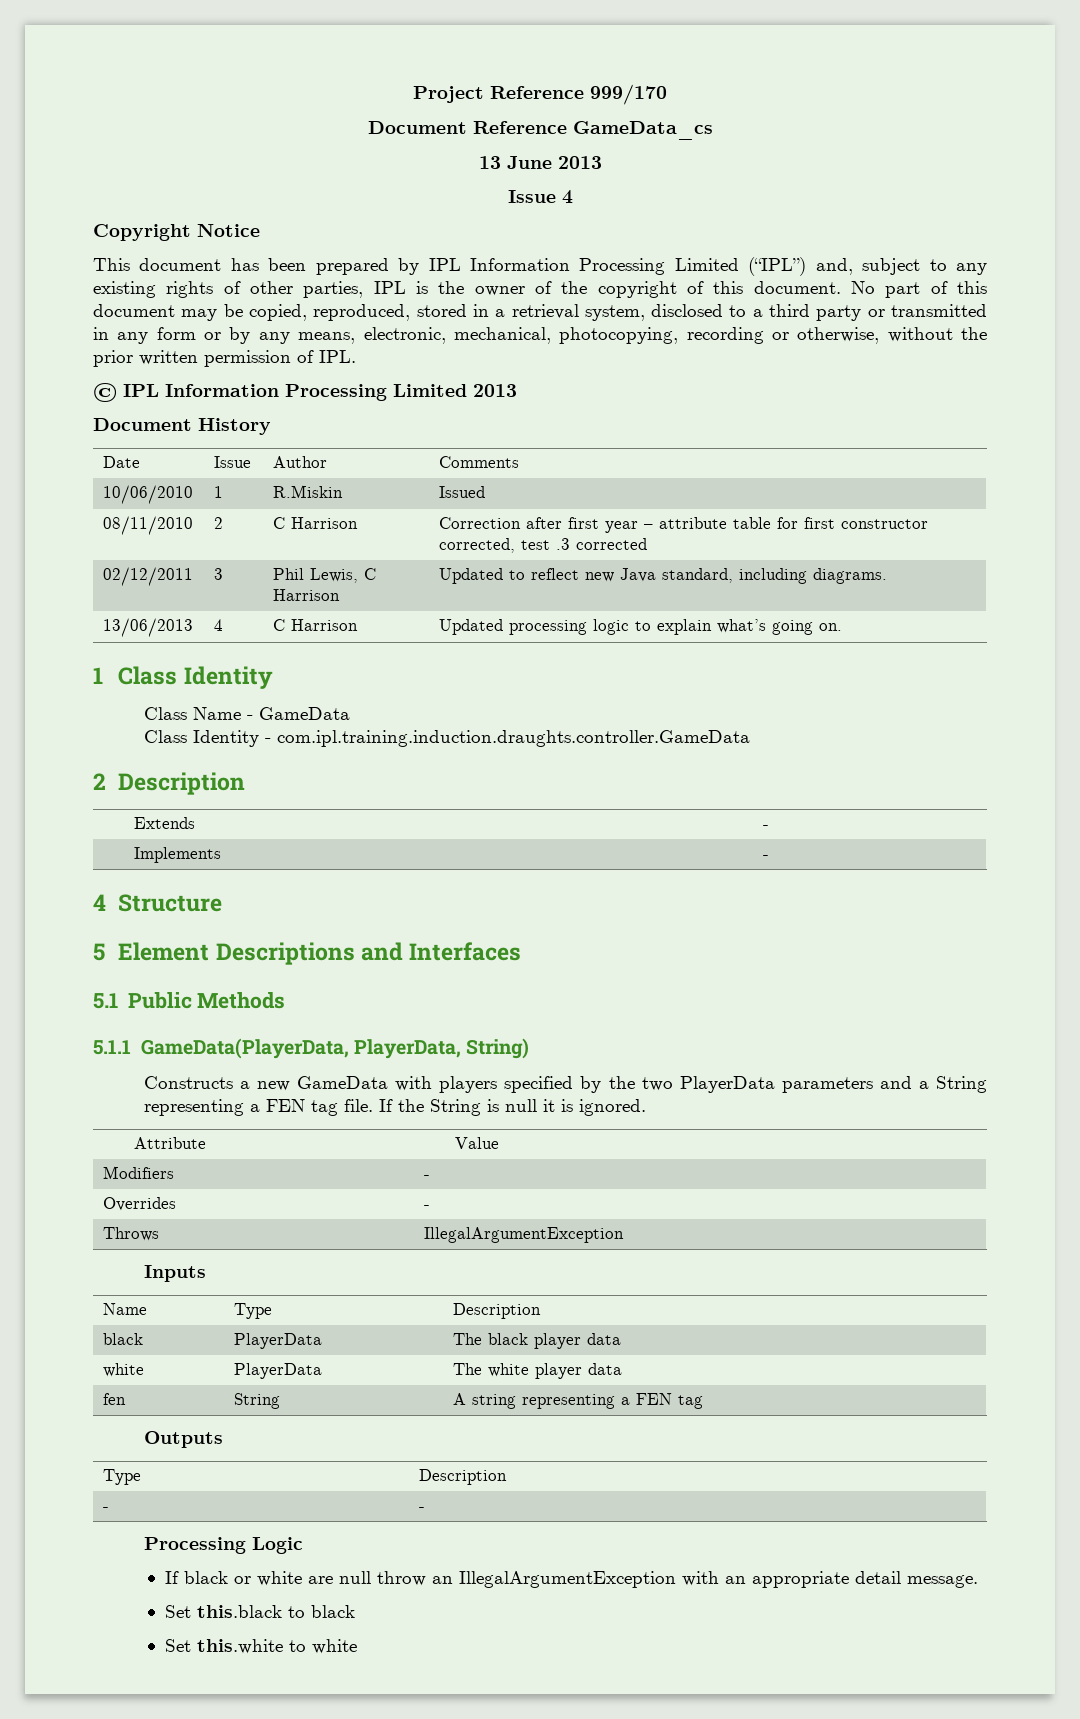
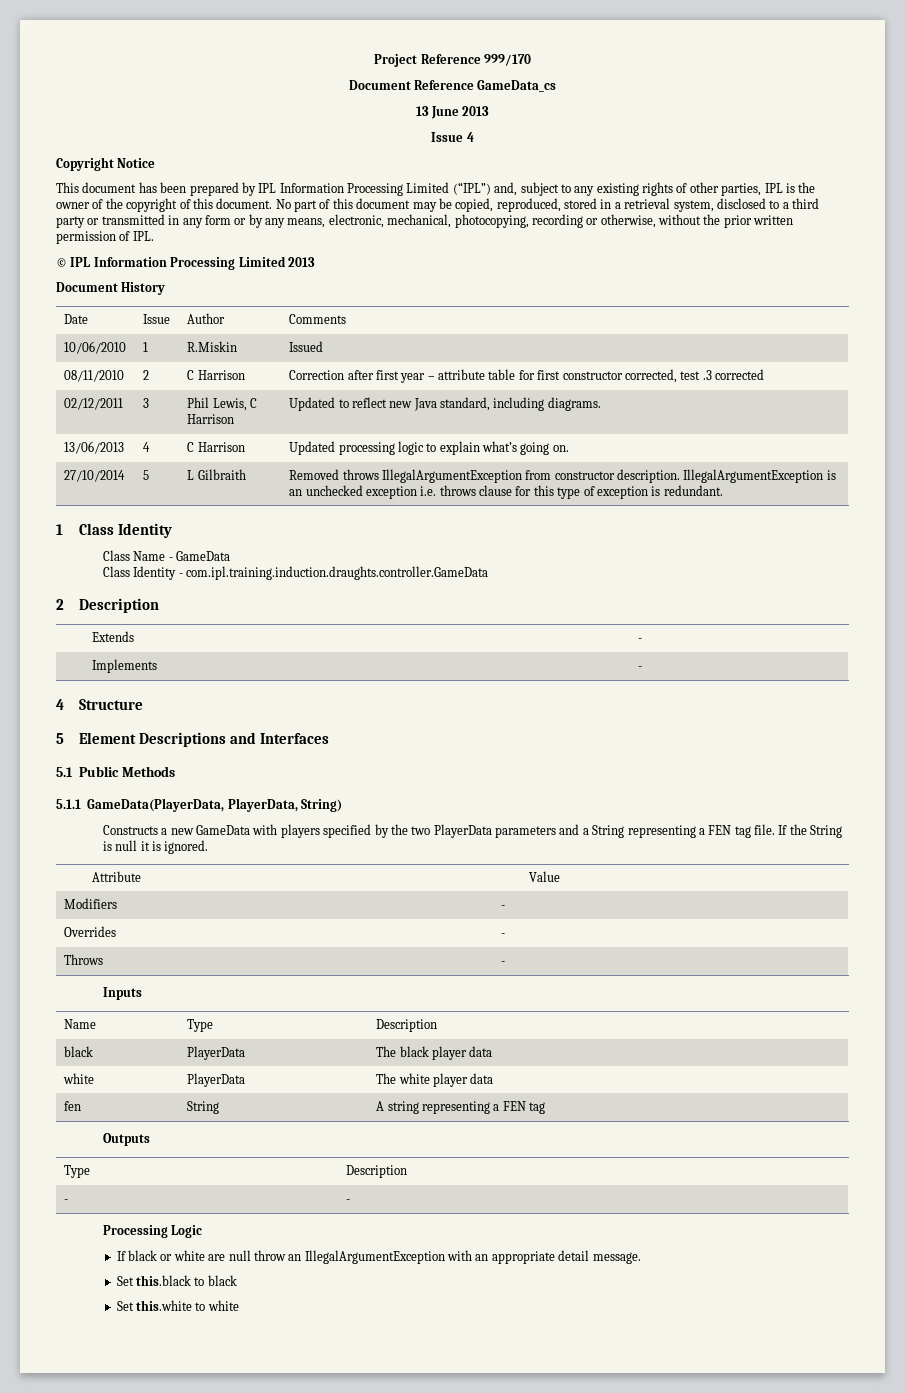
+ 27/10/2014 | 5 | L Gilbraith | Removed throws IllegalArgumentException from constructor description. IllegalArgumentException is an unchecked exception i.e. throws clause for this type of exception is redundant.
- Throws | IllegalArgumentException
+ Throws | -

